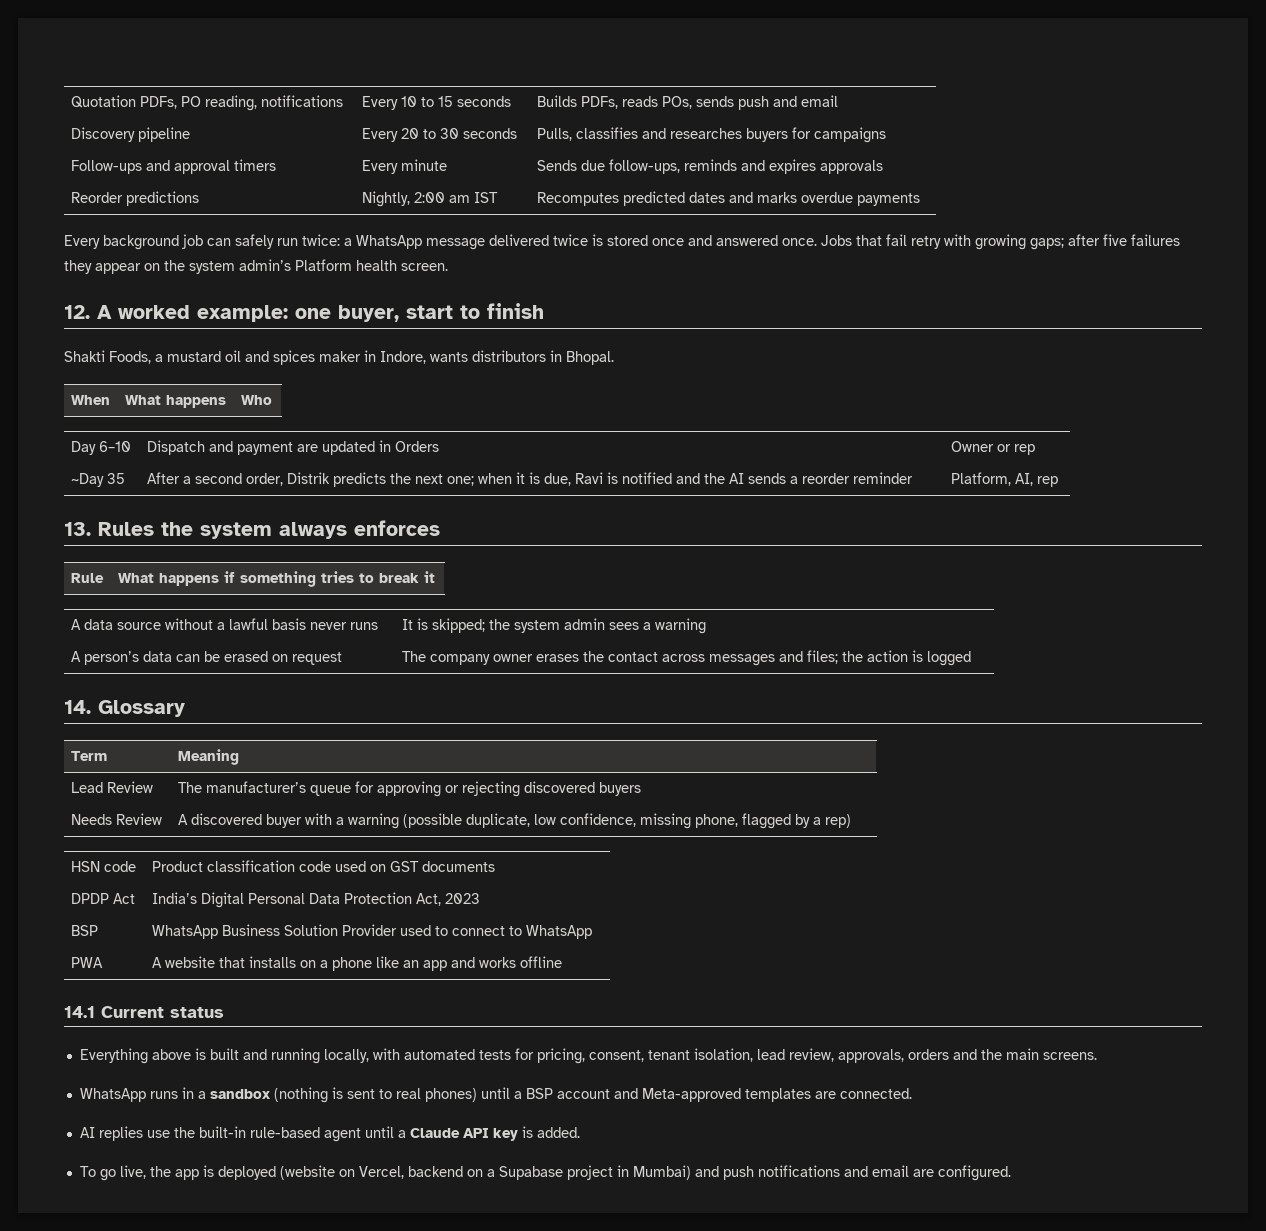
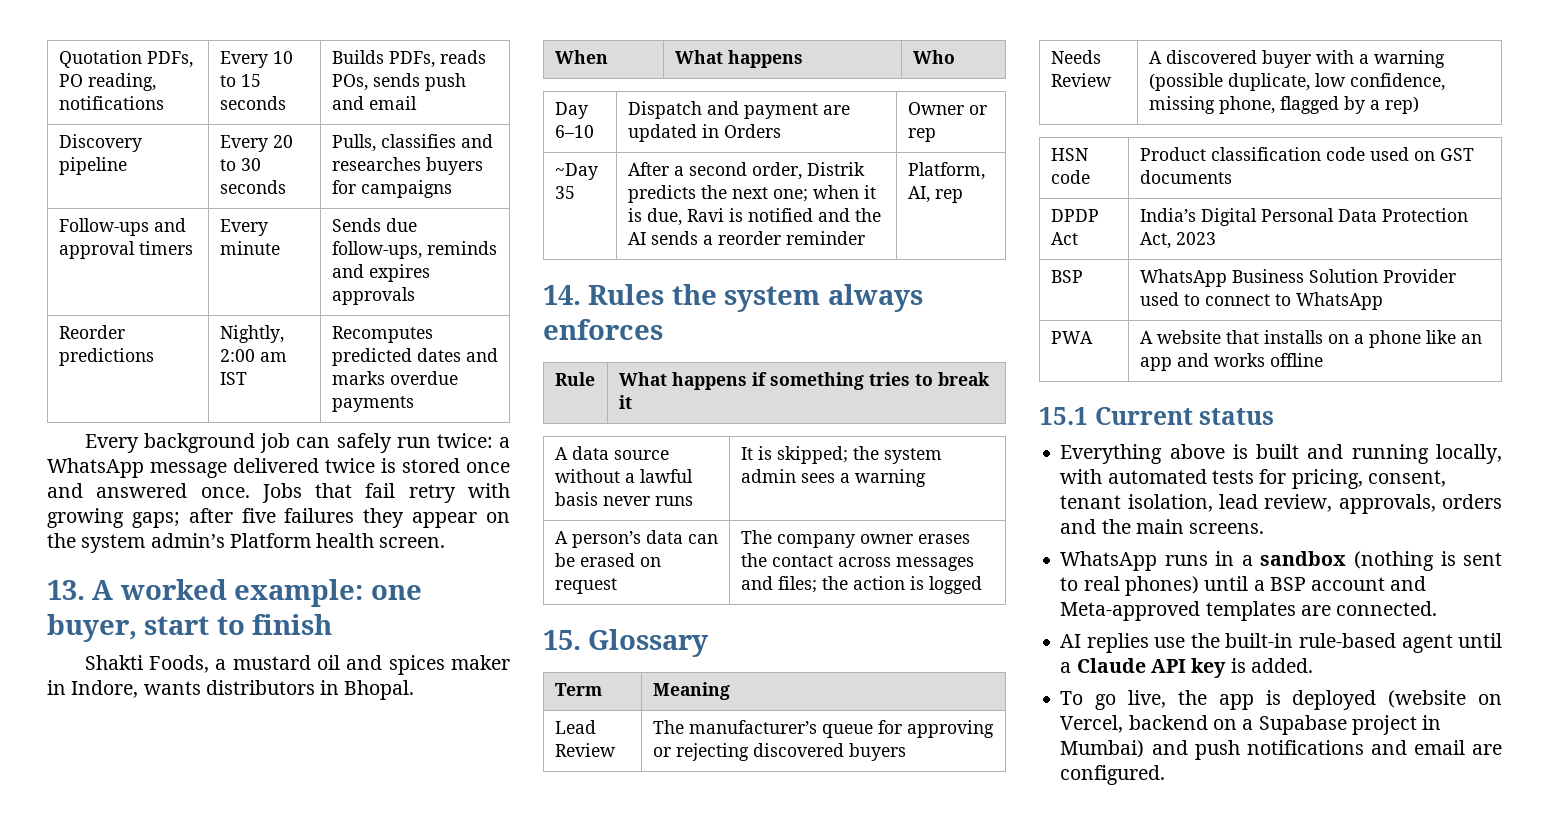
- 12. A worked example: one buyer, start to finish
+ 13. A worked example: one buyer, start to finish
- 13. Rules the system always enforces
+ 14. Rules the system always enforces
- 14. Glossary
+ 15. Glossary
- 14.1 Current status
+ 15.1 Current status

